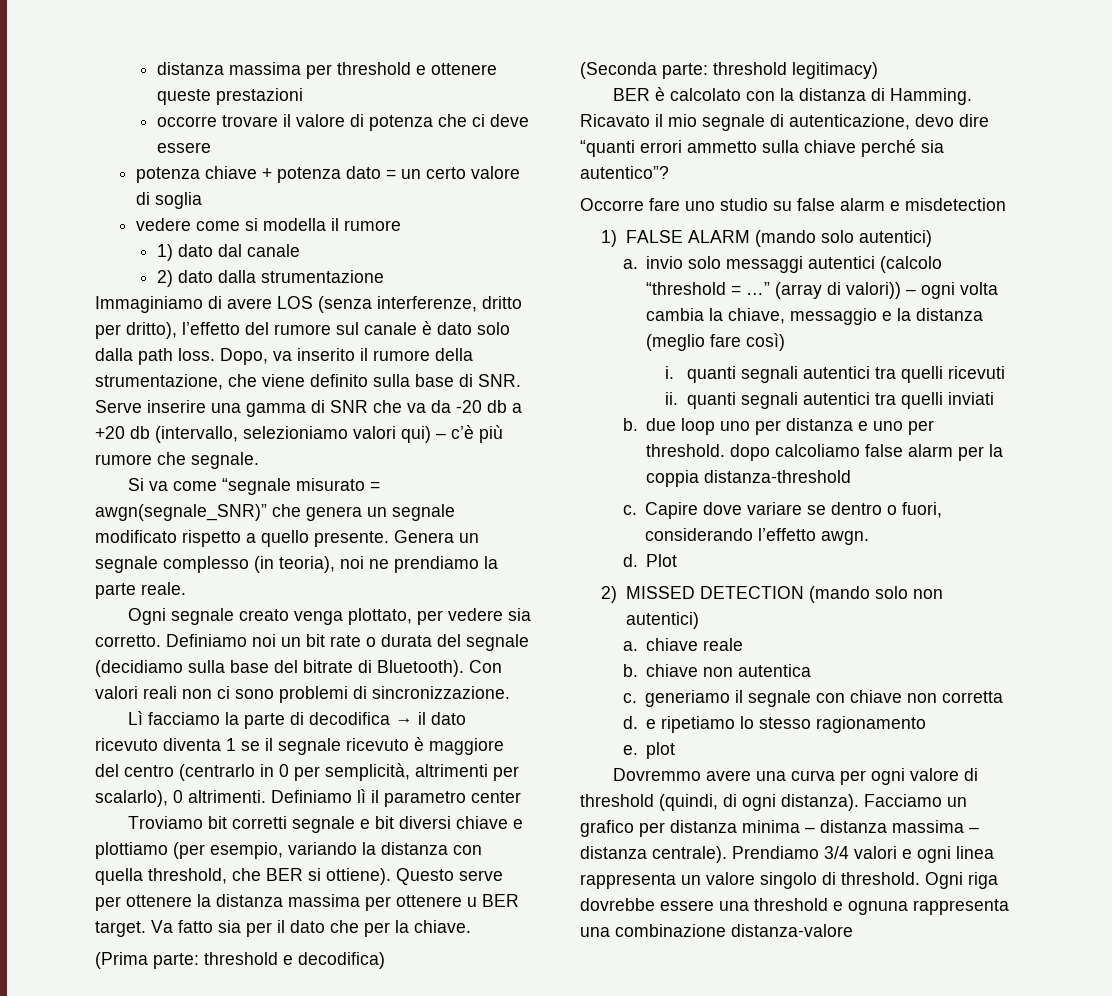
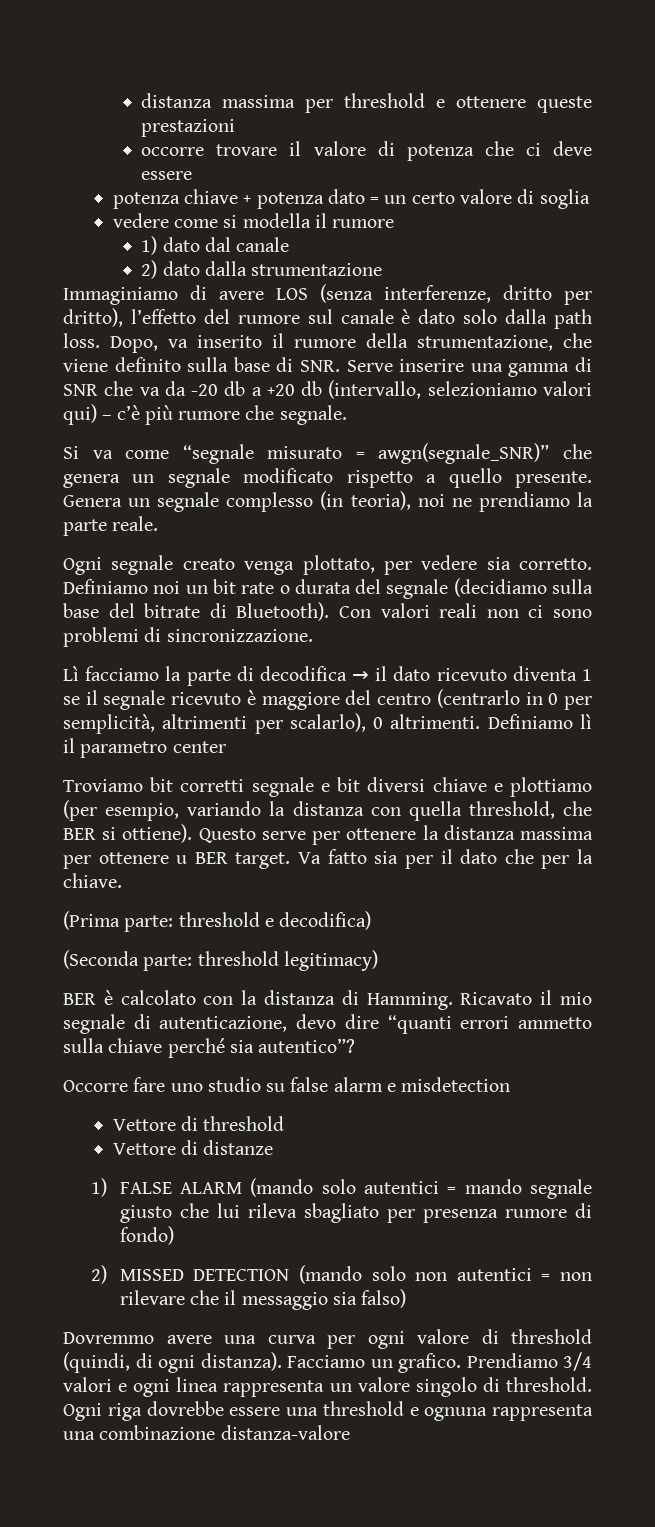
+ Vettore di threshold
+ Vettore di distanze
- 1) FALSE ALARM (mando solo autentici)
- a. invio solo messaggi autentici (calcolo “threshold = …” (array di valori)) – ogni volta cambia la chiave, messaggio e la distanza (meglio fare così)
- i. quanti segnali autentici tra quelli ricevuti
- ii. quanti segnali autentici tra quelli inviati
- b. due loop uno per distanza e uno per threshold. dopo calcoliamo false alarm per la coppia distanza-threshold
- c. Capire dove variare se dentro o fuori, considerando l’effetto awgn.
- d. Plot
+ 1) FALSE ALARM (mando solo autentici = mando segnale giusto che lui rileva sbagliato per presenza rumore di fondo)
- 2) MISSED DETECTION (mando solo non autentici)
- a. chiave reale
- b. chiave non autentica
- c. generiamo il segnale con chiave non corretta
- d. e ripetiamo lo stesso ragionamento
- e. plot
+ 2) MISSED DETECTION (mando solo non autentici = non rilevare che il messaggio sia falso)
- Facciamo un grafico per distanza minima – distanza massima – distanza centrale).
+ Facciamo un grafico.

